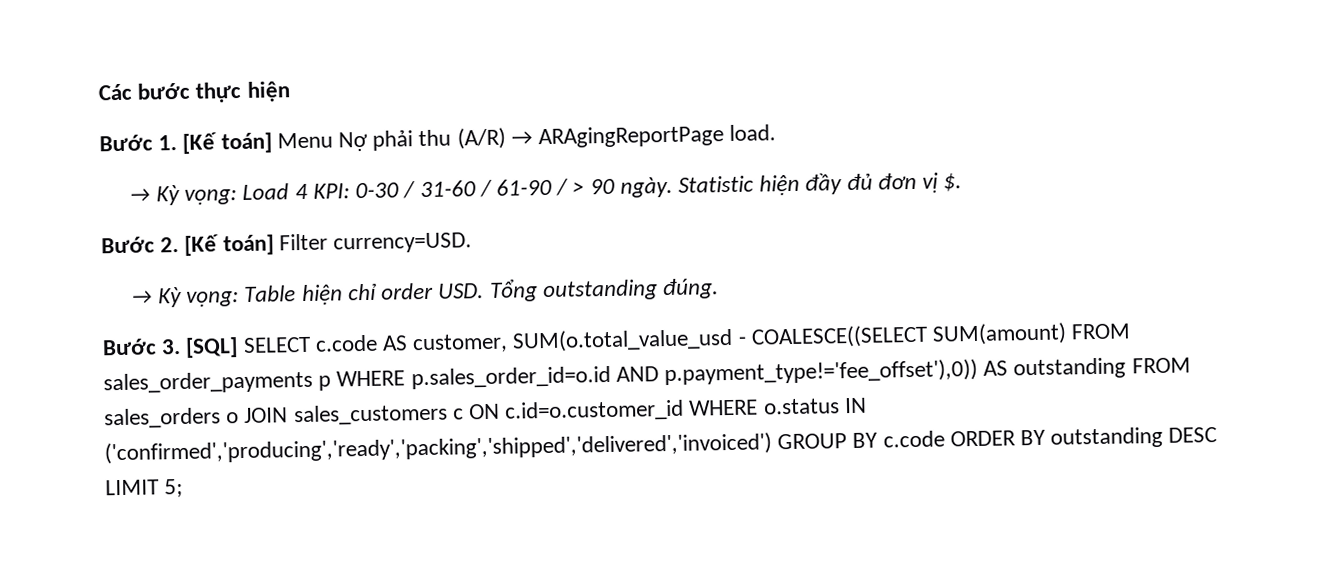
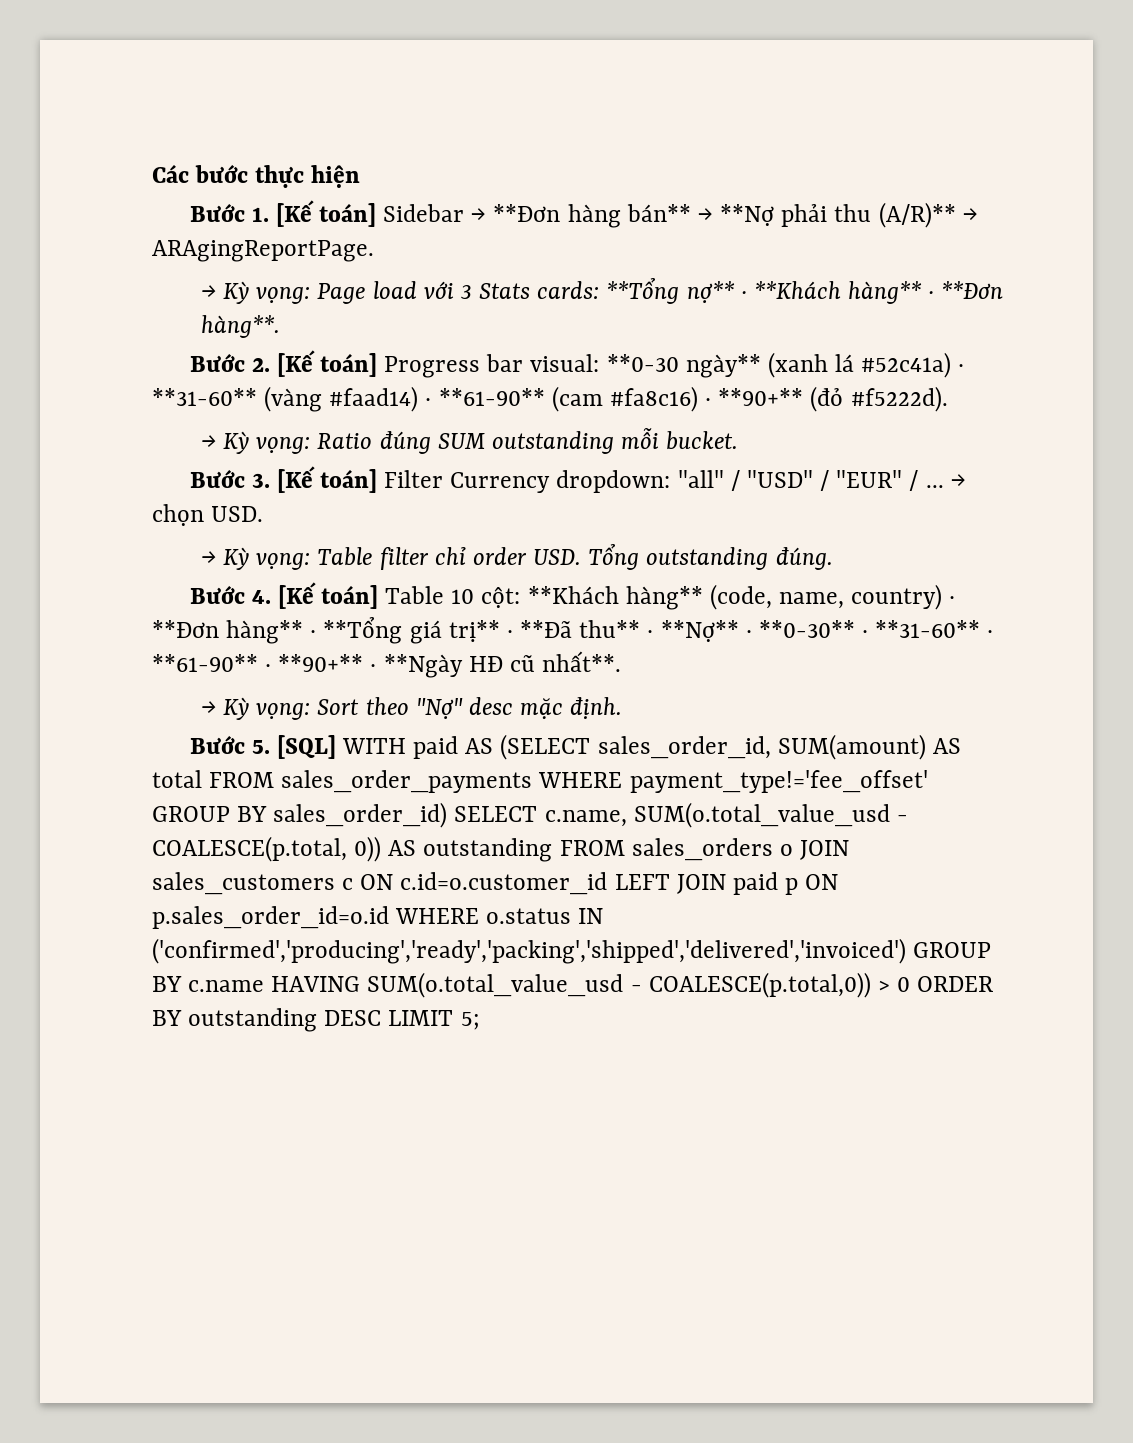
- Bước 1. [Kế toán] Menu Nợ phải thu (A/R) → ARAgingReportPage load.
- → Kỳ vọng: Load 4 KPI: 0-30 / 31-60 / 61-90 / > 90 ngày. Statistic hiện đầy đủ đơn vị $.
- Bước 2. [Kế toán] Filter currency=USD.
+ Bước 1. [Kế toán] Sidebar → **Đơn hàng bán** → **Nợ phải thu (A/R)** → ARAgingReportPage.
+ → Kỳ vọng: Page load với 3 Stats cards: **Tổng nợ** · **Khách hàng** · **Đơn hàng**.
+ Bước 2. [Kế toán] Progress bar visual: **0-30 ngày** (xanh lá #52c41a) · **31-60** (vàng #faad14) · **61-90** (cam #fa8c16) · **90+** (đỏ #f5222d).
+ → Kỳ vọng: Ratio đúng SUM outstanding mỗi bucket.
+ Bước 3. [Kế toán] Filter Currency dropdown: "all" / "USD" / "EUR" / ... → chọn USD.
- → Kỳ vọng: Table hiện chỉ order USD. Tổng outstanding đúng.
+ → Kỳ vọng: Table filter chỉ order USD. Tổng outstanding đúng.
- Bước 3. [SQL] SELECT c.code AS customer, SUM(o.total_value_usd - COALESCE((SELECT SUM(amount) FROM sales_order_payments p WHERE p.sales_order_id=o.id AND p.payment_type!='fee_offset'),0)) AS outstanding FROM sales_orders o JOIN sales_customers c ON c.id=o.customer_id WHERE o.status IN ('confirmed','producing','ready','packing','shipped','delivered','invoiced') GROUP BY c.code ORDER BY outstanding DESC LIMIT 5;
+ Bước 4. [Kế toán] Table 10 cột: **Khách hàng** (code, name, country) · **Đơn hàng** · **Tổng giá trị** · **Đã thu** · **Nợ** · **0-30** · **31-60** · **61-90** · **90+** · **Ngày HĐ cũ nhất**.
+ → Kỳ vọng: Sort theo "Nợ" desc mặc định.
+ Bước 5. [SQL] WITH paid AS (SELECT sales_order_id, SUM(amount) AS total FROM sales_order_payments WHERE payment_type!='fee_offset' GROUP BY sales_order_id) SELECT c.name, SUM(o.total_value_usd - COALESCE(p.total, 0)) AS outstanding FROM sales_orders o JOIN sales_customers c ON c.id=o.customer_id LEFT JOIN paid p ON p.sales_order_id=o.id WHERE o.status IN ('confirmed','producing','ready','packing','shipped','delivered','invoiced') GROUP BY c.name HAVING SUM(o.total_value_usd - COALESCE(p.total,0)) > 0 ORDER BY outstanding DESC LIMIT 5;

